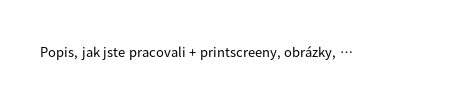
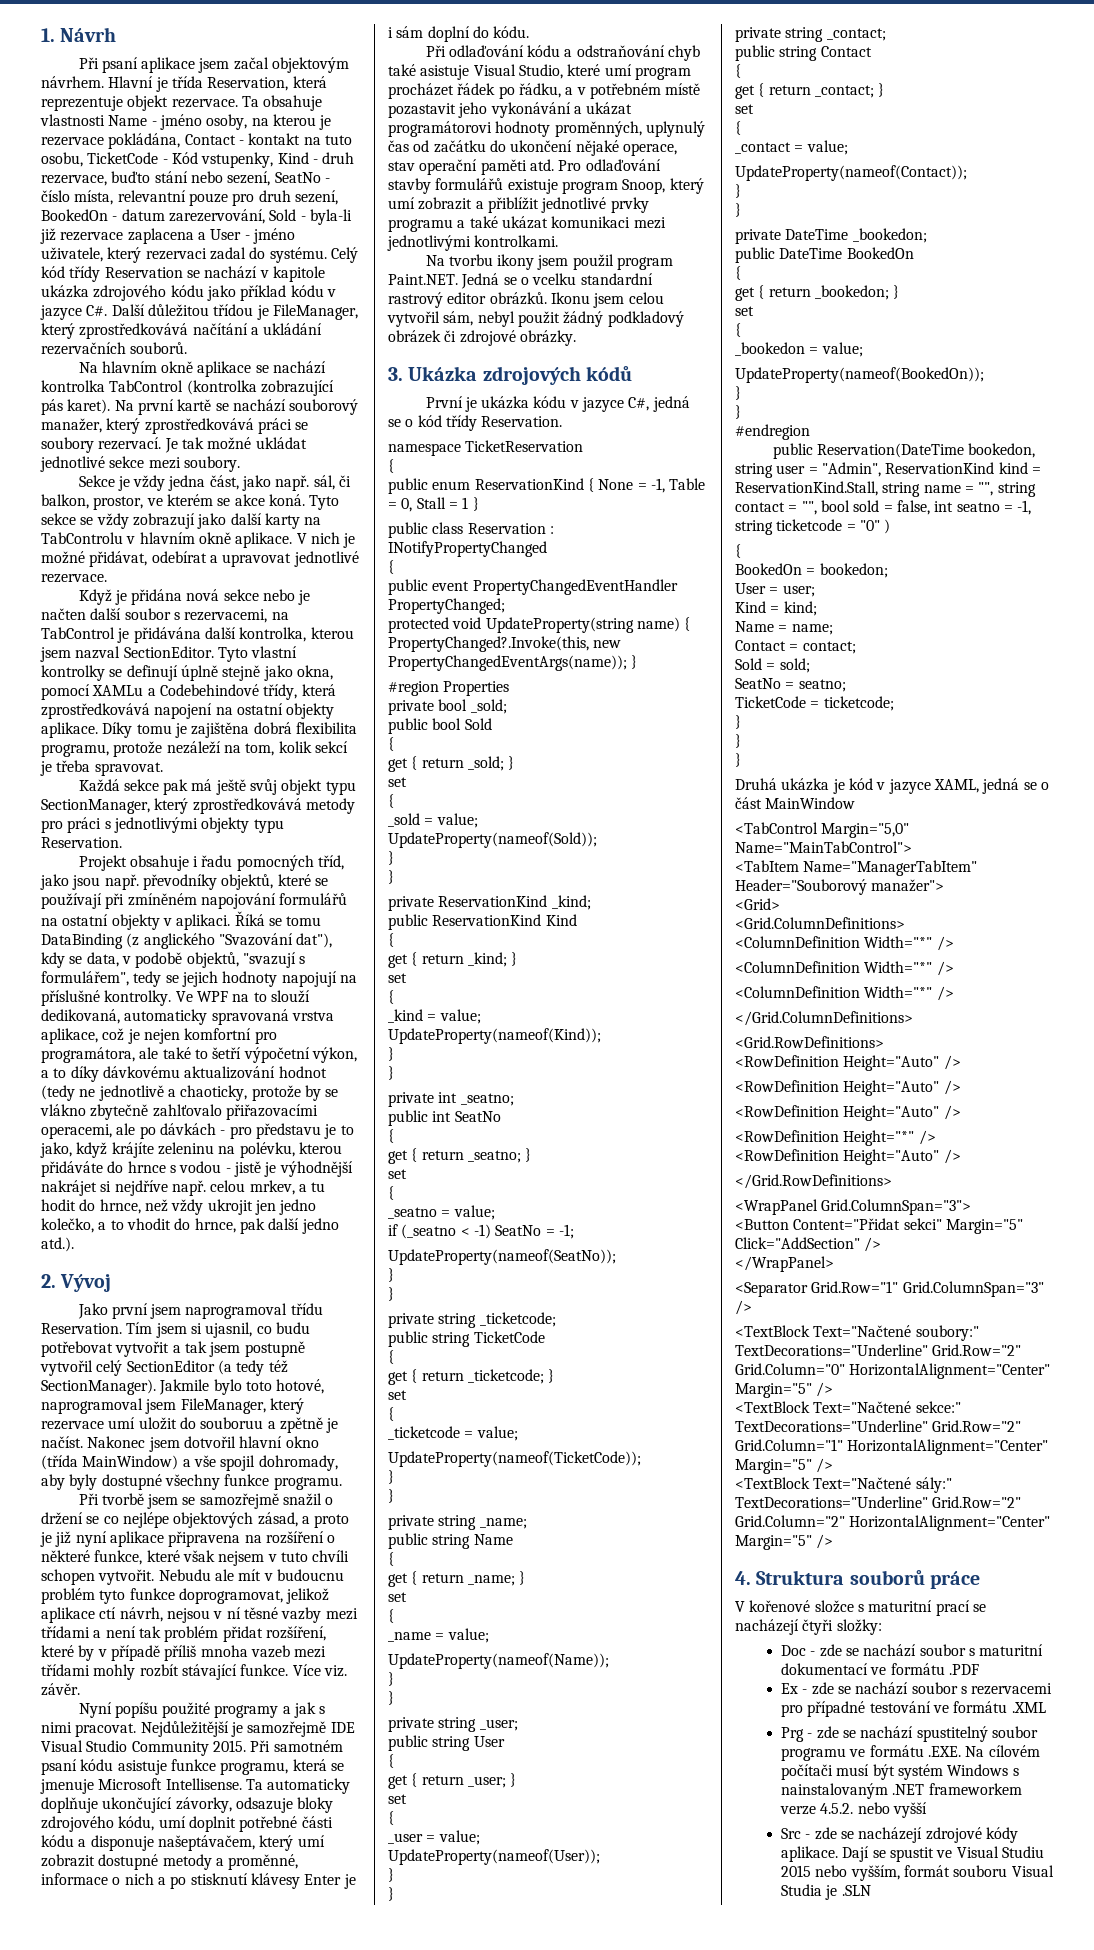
- Popis, jak jste pracovali + printscreeny, obrázky, …
+ 1. Návrh
+ Při psaní aplikace jsem začal objektovým návrhem. Hlavní je třída Reservation, která reprezentuje objekt rezervace. Ta obsahuje vlastnosti Name - jméno osoby, na kterou je rezervace pokládána, Contact - kontakt na tuto osobu, TicketCode - Kód vstupenky, Kind - druh rezervace, buďto stání nebo sezení, SeatNo - číslo místa, relevantní pouze pro druh sezení, BookedOn - datum zarezervování, Sold - byla-li již rezervace zaplacena a User - jméno uživatele, který rezervaci zadal do systému. Celý kód třídy Reservation se nachází v kapitole ukázka zdrojového kódu jako příklad kódu v jazyce C#. Další důležitou třídou je FileManager, který zprostředkovává načítání a ukládání rezervačních souborů.
+ Na hlavním okně aplikace se nachází kontrolka TabControl (kontrolka zobrazující pás karet). Na první kartě se nachází souborový manažer, který zprostředkovává práci se soubory rezervací. Je tak možné ukládat jednotlivé sekce mezi soubory.
+ Sekce je vždy jedna část, jako např. sál, či balkon, prostor, ve kterém se akce koná. Tyto sekce se vždy zobrazují jako další karty na TabControlu v hlavním okně aplikace. V nich je možné přidávat, odebírat a upravovat jednotlivé rezervace.
+ Když je přidána nová sekce nebo je načten další soubor s rezervacemi, na TabControl je přidávána další kontrolka, kterou jsem nazval SectionEditor. Tyto vlastní kontrolky se definují úplně stejně jako okna, pomocí XAMLu a Codebehindové třídy, která zprostředkovává napojení na ostatní objekty aplikace. Díky tomu je zajištěna dobrá flexibilita programu, protože nezáleží na tom, kolik sekcí je třeba spravovat.
+ Každá sekce pak má ještě svůj objekt typu SectionManager, který zprostředkovává metody pro práci s jednotlivými objekty typu Reservation.
+ Projekt obsahuje i řadu pomocných tříd, jako jsou např. převodníky objektů, které se používají při zmíněném napojování formulářů na ostatní objekty v aplikaci. Říká se tomu DataBinding (z anglického "Svazování dat"), kdy se data, v podobě objektů, "svazují s formulářem", tedy se jejich hodnoty napojují na příslušné kontrolky. Ve WPF na to slouží dedikovaná, automaticky spravovaná vrstva aplikace, což je nejen komfortní pro programátora, ale také to šetří výpočetní výkon, a to díky dávkovému aktualizování hodnot (tedy ne jednotlivě a chaoticky, protože by se vlákno zbytečně zahlťovalo přiřazovacími operacemi, ale po dávkách - pro představu je to jako, když krájíte zeleninu na polévku, kterou přidáváte do hrnce s vodou - jistě je výhodnější nakrájet si nejdříve např. celou mrkev, a tu hodit do hrnce, než vždy ukrojit jen jedno kolečko, a to vhodit do hrnce, pak další jedno atd.).
+ 2. Vývoj
+ Jako první jsem naprogramoval třídu Reservation. Tím jsem si ujasnil, co budu potřebovat vytvořit a tak jsem postupně vytvořil celý SectionEditor (a tedy též SectionManager). Jakmile bylo toto hotové, naprogramoval jsem FileManager, který rezervace umí uložit do souboruu a zpětně je načíst. Nakonec jsem dotvořil hlavní okno (třída MainWindow) a vše spojil dohromady, aby byly dostupné všechny funkce programu.
+ Při tvorbě jsem se samozřejmě snažil o držení se co nejlépe objektových zásad, a proto je již nyní aplikace připravena na rozšíření o některé funkce, které však nejsem v tuto chvíli schopen vytvořit. Nebudu ale mít v budoucnu problém tyto funkce doprogramovat, jelikož aplikace ctí návrh, nejsou v ní těsné vazby mezi třídami a není tak problém přidat rozšíření, které by v případě příliš mnoha vazeb mezi třídami mohly rozbít stávající funkce. Více viz. závěr.
+ Nyní popíšu použité programy a jak s nimi pracovat. Nejdůležitější je samozřejmě IDE Visual Studio Community 2015. Při samotném psaní kódu asistuje funkce programu, která se jmenuje Microsoft Intellisense. Ta automaticky doplňuje ukončující závorky, odsazuje bloky zdrojového kódu, umí doplnit potřebné části kódu a disponuje našeptávačem, který umí zobrazit dostupné metody a proměnné, informace o nich a po stisknutí klávesy Enter je i sám doplní do kódu.
+ Při odlaďování kódu a odstraňování chyb také asistuje Visual Studio, které umí program procházet řádek po řádku, a v potřebném místě pozastavit jeho vykonávání a ukázat programátorovi hodnoty proměnných, uplynulý čas od začátku do ukončení nějaké operace, stav operační paměti atd. Pro odlaďování stavby formulářů existuje program Snoop, který umí zobrazit a přiblížit jednotlivé prvky programu a také ukázat komunikaci mezi jednotlivými kontrolkami.
+ Na tvorbu ikony jsem použil program Paint.NET. Jedná se o vcelku standardní rastrový editor obrázků. Ikonu jsem celou vytvořil sám, nebyl použit žádný podkladový obrázek či zdrojové obrázky.
+ 3. Ukázka zdrojových kódů
+ První je ukázka kódu v jazyce C#, jedná se o kód třídy Reservation.
+ namespace TicketReservation
+ {
+ public enum ReservationKind { None = -1, Table = 0, Stall = 1 }
+ public class Reservation : INotifyPropertyChanged
+ {
+ public event PropertyChangedEventHandler PropertyChanged;
+ protected void UpdateProperty(string name) { PropertyChanged?.Invoke(this, new PropertyChangedEventArgs(name)); }
+ #region Properties
+ private bool _sold;
+ public bool Sold
+ {
+ get { return _sold; }
+ set
+ {
+ _sold = value;
+ UpdateProperty(nameof(Sold));
+ }
+ }
+ private ReservationKind _kind;
+ public ReservationKind Kind
+ {
+ get { return _kind; }
+ set
+ {
+ _kind = value;
+ UpdateProperty(nameof(Kind));
+ }
+ }
+ private int _seatno;
+ public int SeatNo
+ {
+ get { return _seatno; }
+ set
+ {
+ _seatno = value;
+ if (_seatno < -1) SeatNo = -1;
+ UpdateProperty(nameof(SeatNo));
+ }
+ }
+ private string _ticketcode;
+ public string TicketCode
+ {
+ get { return _ticketcode; }
+ set
+ {
+ _ticketcode = value;
+ UpdateProperty(nameof(TicketCode));
+ }
+ }
+ private string _name;
+ public string Name
+ {
+ get { return _name; }
+ set
+ {
+ _name = value;
+ UpdateProperty(nameof(Name));
+ }
+ }
+ private string _user;
+ public string User
+ {
+ get { return _user; }
+ set
+ {
+ _user = value;
+ UpdateProperty(nameof(User));
+ }
+ }
+ private string _contact;
+ public string Contact
+ {
+ get { return _contact; }
+ set
+ {
+ _contact = value;
+ UpdateProperty(nameof(Contact));
+ }
+ }
+ private DateTime _bookedon;
+ public DateTime BookedOn
+ {
+ get { return _bookedon; }
+ set
+ {
+ _bookedon = value;
+ UpdateProperty(nameof(BookedOn));
+ }
+ }
+ #endregion
+ public Reservation(DateTime bookedon, string user = "Admin", ReservationKind kind = ReservationKind.Stall, string name = "", string contact = "", bool sold = false, int seatno = -1, string ticketcode = "0" )
+ {
+ BookedOn = bookedon;
+ User = user;
+ Kind = kind;
+ Name = name;
+ Contact = contact;
+ Sold = sold;
+ SeatNo = seatno;
+ TicketCode = ticketcode;
+ }
+ }
+ }
+ Druhá ukázka je kód v jazyce XAML, jedná se o část MainWindow
+ <TabControl Margin="5,0" Name="MainTabControl">
+ <TabItem Name="ManagerTabItem" Header="Souborový manažer">
+ <Grid>
+ <Grid.ColumnDefinitions>
+ <ColumnDefinition Width="*" />
+ <ColumnDefinition Width="*" />
+ <ColumnDefinition Width="*" />
+ </Grid.ColumnDefinitions>
+ <Grid.RowDefinitions>
+ <RowDefinition Height="Auto" />
+ <RowDefinition Height="Auto" />
+ <RowDefinition Height="Auto" />
+ <RowDefinition Height="*" />
+ <RowDefinition Height="Auto" />
+ </Grid.RowDefinitions>
+ <WrapPanel Grid.ColumnSpan="3">
+ <Button Content="Přidat sekci" Margin="5" Click="AddSection" />
+ </WrapPanel>
+ <Separator Grid.Row="1" Grid.ColumnSpan="3" />
+ <TextBlock Text="Načtené soubory:" TextDecorations="Underline" Grid.Row="2" Grid.Column="0" HorizontalAlignment="Center" Margin="5" />
+ <TextBlock Text="Načtené sekce:" TextDecorations="Underline" Grid.Row="2" Grid.Column="1" HorizontalAlignment="Center" Margin="5" />
+ <TextBlock Text="Načtené sály:" TextDecorations="Underline" Grid.Row="2" Grid.Column="2" HorizontalAlignment="Center" Margin="5" />
+ 4. Struktura souborů práce
+ V kořenové složce s maturitní prací se nacházejí čtyři složky:
+ Doc - zde se nachází soubor s maturitní dokumentací ve formátu .PDF
+ Ex - zde se nachází soubor s rezervacemi pro případné testování ve formátu .XML
+ Prg - zde se nachází spustitelný soubor programu ve formátu .EXE. Na cílovém počítači musí být systém Windows s nainstalovaným .NET frameworkem verze 4.5.2. nebo vyšší
+ Src - zde se nacházejí zdrojové kódy aplikace. Dají se spustit ve Visual Studiu 2015 nebo vyšším, formát souboru Visual Studia je .SLN

